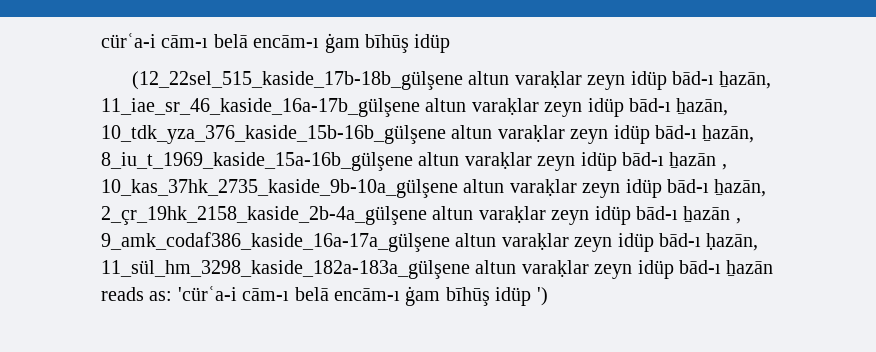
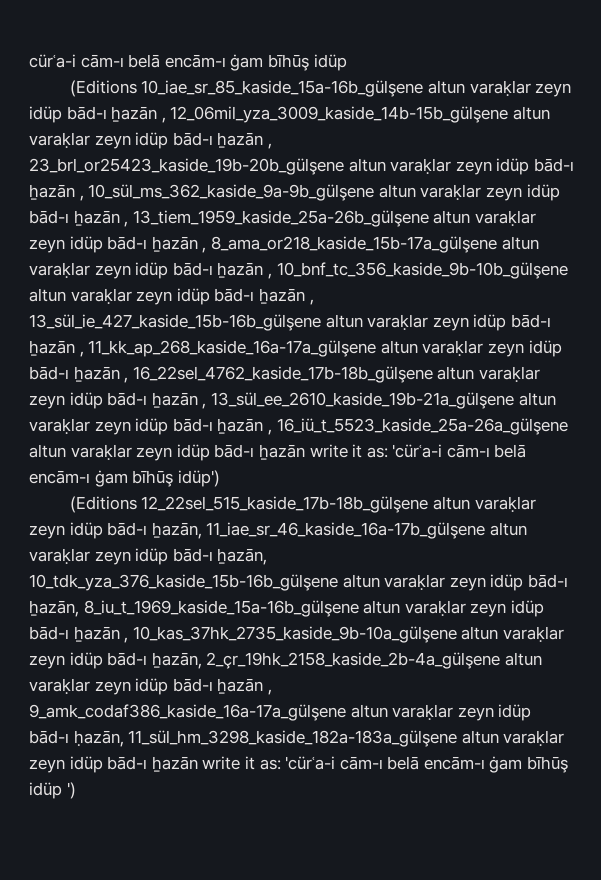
- (12_22sel_515_kaside_17b-18b_gülşene altun varaḳlar zeyn idüp bād-ı ẖazān, 11_iae_sr_46_kaside_16a-17b_gülşene altun varaḳlar zeyn idüp bād-ı ẖazān, 10_tdk_yza_376_kaside_15b-16b_gülşene altun varaḳlar zeyn idüp bād-ı ẖazān, 8_iu_t_1969_kaside_15a-16b_gülşene altun varaḳlar zeyn idüp bād-ı ẖazān , 10_kas_37hk_2735_kaside_9b-10a_gülşene altun varaḳlar zeyn idüp bād-ı ẖazān, 2_çr_19hk_2158_kaside_2b-4a_gülşene altun varaḳlar zeyn idüp bād-ı ẖazān , 9_amk_codaf386_kaside_16a-17a_gülşene altun varaḳlar zeyn idüp bād-ı ḥazān, 11_sül_hm_3298_kaside_182a-183a_gülşene altun varaḳlar zeyn idüp bād-ı ẖazān reads as:
+ (Editions 10_iae_sr_85_kaside_15a-16b_gülşene altun varaḳlar zeyn idüp bād-ı ẖazān , 12_06mil_yza_3009_kaside_14b-15b_gülşene altun varaḳlar zeyn idüp bād-ı ẖazān , 23_brl_or25423_kaside_19b-20b_gülşene altun varaḳlar zeyn idüp bād-ı ẖazān , 10_sül_ms_362_kaside_9a-9b_gülşene altun varaḳlar zeyn idüp bād-ı ẖazān , 13_tiem_1959_kaside_25a-26b_gülşene altun varaḳlar zeyn idüp bād-ı ẖazān , 8_ama_or218_kaside_15b-17a_gülşene altun varaḳlar zeyn idüp bād-ı ẖazān , 10_bnf_tc_356_kaside_9b-10b_gülşene altun varaḳlar zeyn idüp bād-ı ẖazān , 13_sül_ie_427_kaside_15b-16b_gülşene altun varaḳlar zeyn idüp bād-ı ẖazān , 11_kk_ap_268_kaside_16a-17a_gülşene altun varaḳlar zeyn idüp bād-ı ẖazān , 16_22sel_4762_kaside_17b-18b_gülşene altun varaḳlar zeyn idüp bād-ı ẖazān , 13_sül_ee_2610_kaside_19b-21a_gülşene altun varaḳlar zeyn idüp bād-ı ẖazān , 16_iü_t_5523_kaside_25a-26a_gülşene altun varaḳlar zeyn idüp bād-ı ẖazān write it as: 'cürʿa-i cām-ı belā encām-ı ġam bīhūş idüp')
+ (Editions 12_22sel_515_kaside_17b-18b_gülşene altun varaḳlar zeyn idüp bād-ı ẖazān, 11_iae_sr_46_kaside_16a-17b_gülşene altun varaḳlar zeyn idüp bād-ı ẖazān, 10_tdk_yza_376_kaside_15b-16b_gülşene altun varaḳlar zeyn idüp bād-ı ẖazān, 8_iu_t_1969_kaside_15a-16b_gülşene altun varaḳlar zeyn idüp bād-ı ẖazān , 10_kas_37hk_2735_kaside_9b-10a_gülşene altun varaḳlar zeyn idüp bād-ı ẖazān, 2_çr_19hk_2158_kaside_2b-4a_gülşene altun varaḳlar zeyn idüp bād-ı ẖazān , 9_amk_codaf386_kaside_16a-17a_gülşene altun varaḳlar zeyn idüp bād-ı ḥazān, 11_sül_hm_3298_kaside_182a-183a_gülşene altun varaḳlar zeyn idüp bād-ı ẖazān write it as:

